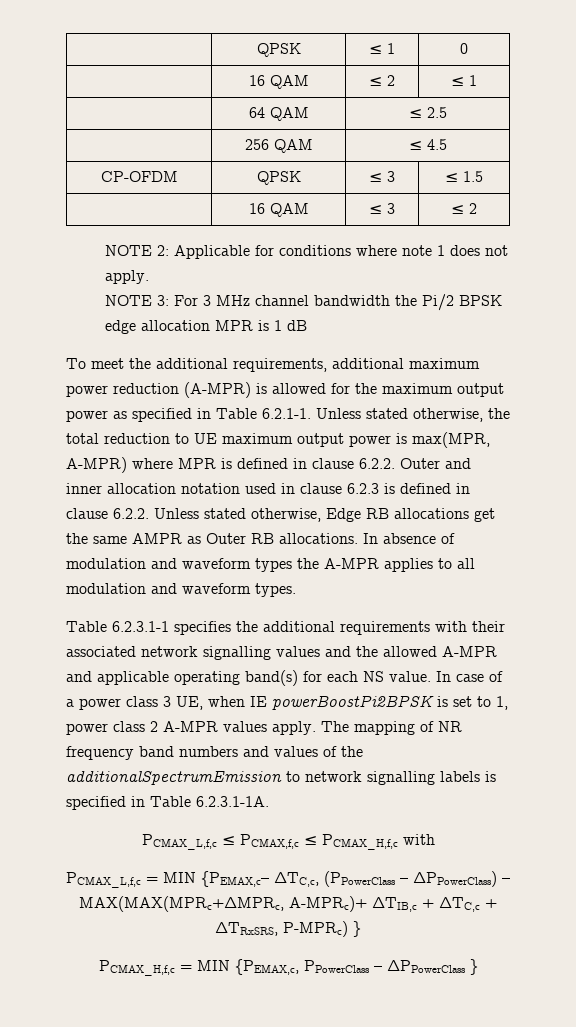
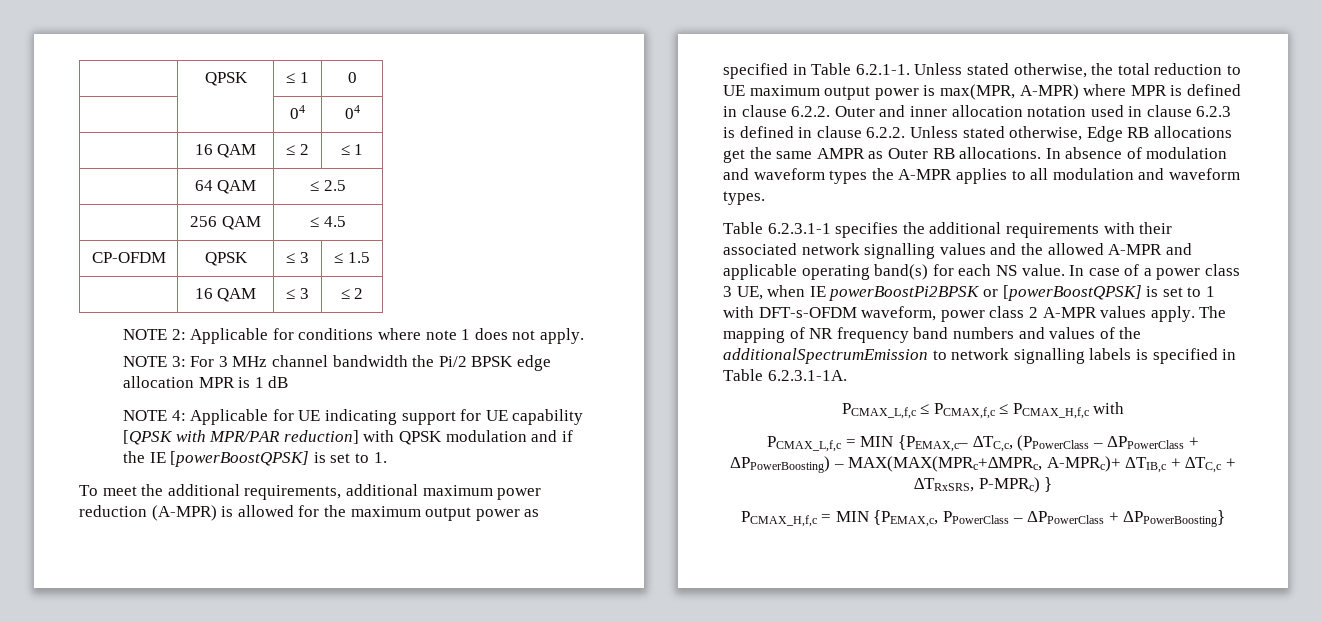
+ | | 04 | 04
+ NOTE 4: Applicable for UE indicating support for UE capability [QPSK with MPR/PAR reduction] with QPSK modulation and if the IE [powerBoostQPSK] is set to 1.
- In case of a power class 3 UE, when IE powerBoostPi2BPSK is set to 1, power class 2 A-MPR values apply.
+ In case of a power class 3 UE, when IE powerBoostPi2BPSK or [powerBoostQPSK] is set to 1 with DFT-s-OFDM waveform, power class 2 A-MPR values apply.
- PCMAX_L,f,c = MIN {PEMAX,c– ∆TC,c, (PPowerClass – ΔPPowerClass) – MAX(MAX(MPRc+∆MPRc, A-MPRc)+ ΔTIB,c + ∆TC,c + ∆TRxSRS, P-MPRc) }
+ PCMAX_L,f,c = MIN {PEMAX,c– ∆TC,c, (PPowerClass – ΔPPowerClass + ΔPPowerBoosting) – MAX(MAX(MPRc+∆MPRc, A-MPRc)+ ΔTIB,c + ∆TC,c + ∆TRxSRS, P-MPRc) }
- PCMAX_H,f,c = MIN {PEMAX,c, PPowerClass – ΔPPowerClass }
+ PCMAX_H,f,c = MIN {PEMAX,c, PPowerClass – ΔPPowerClass + ΔPPowerBoosting}

